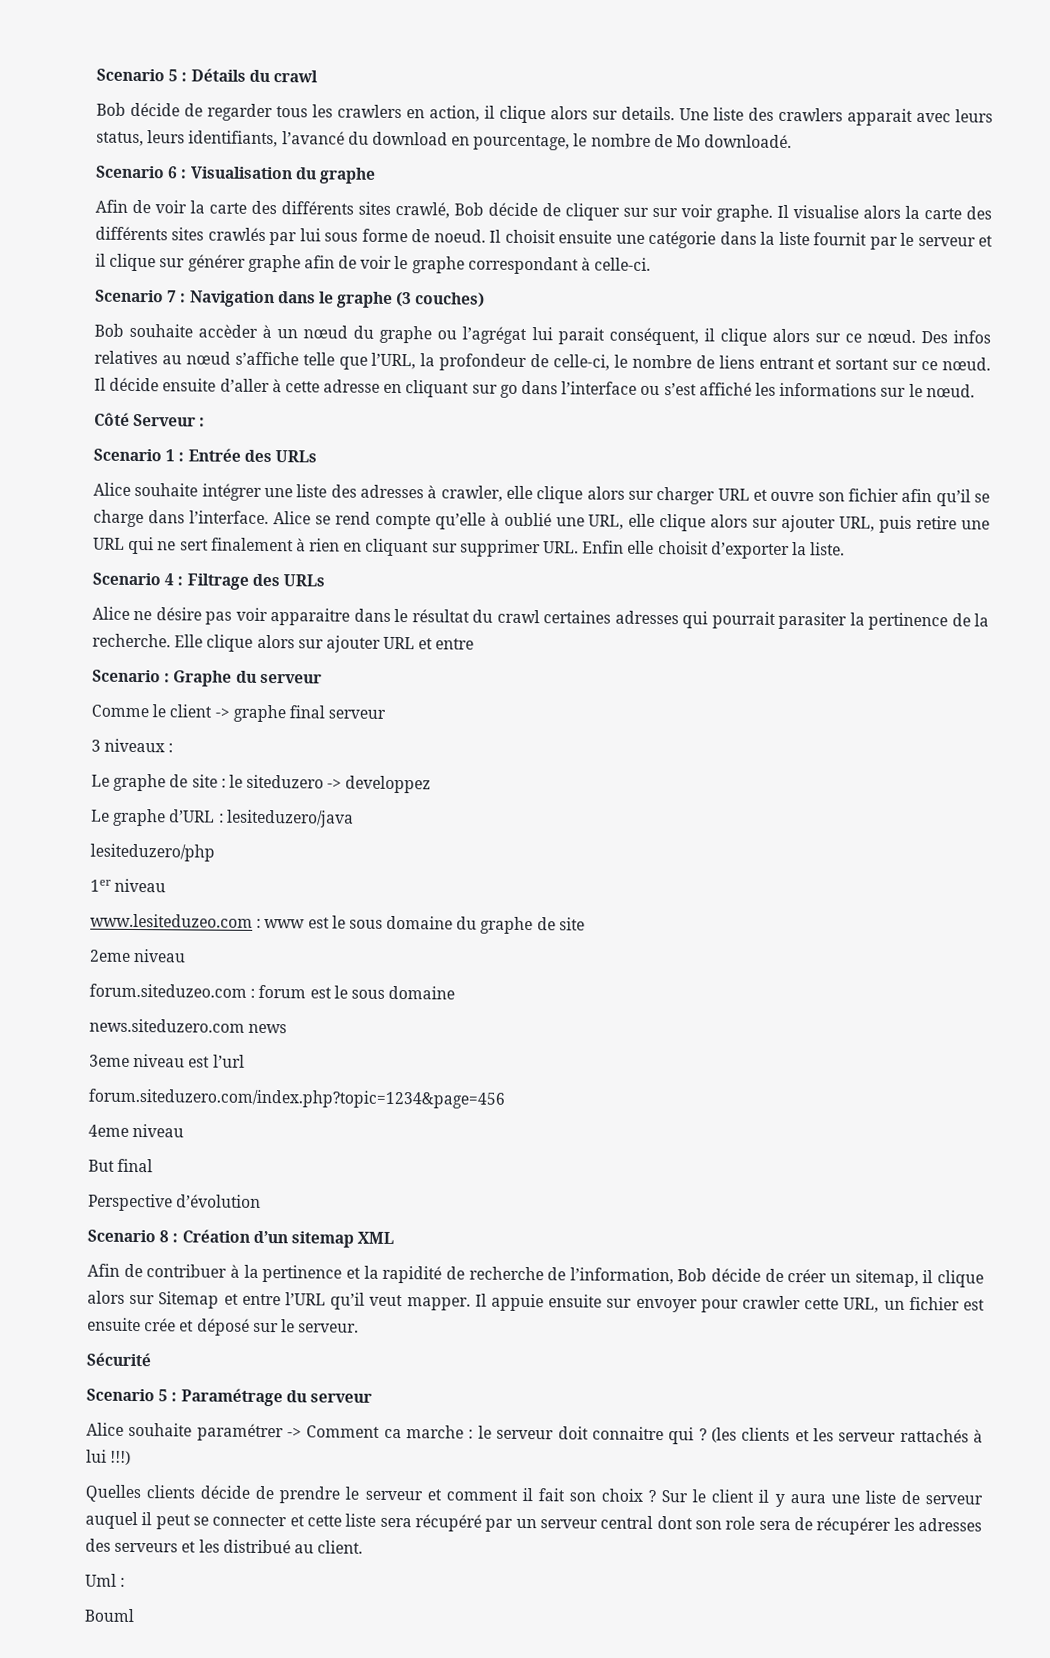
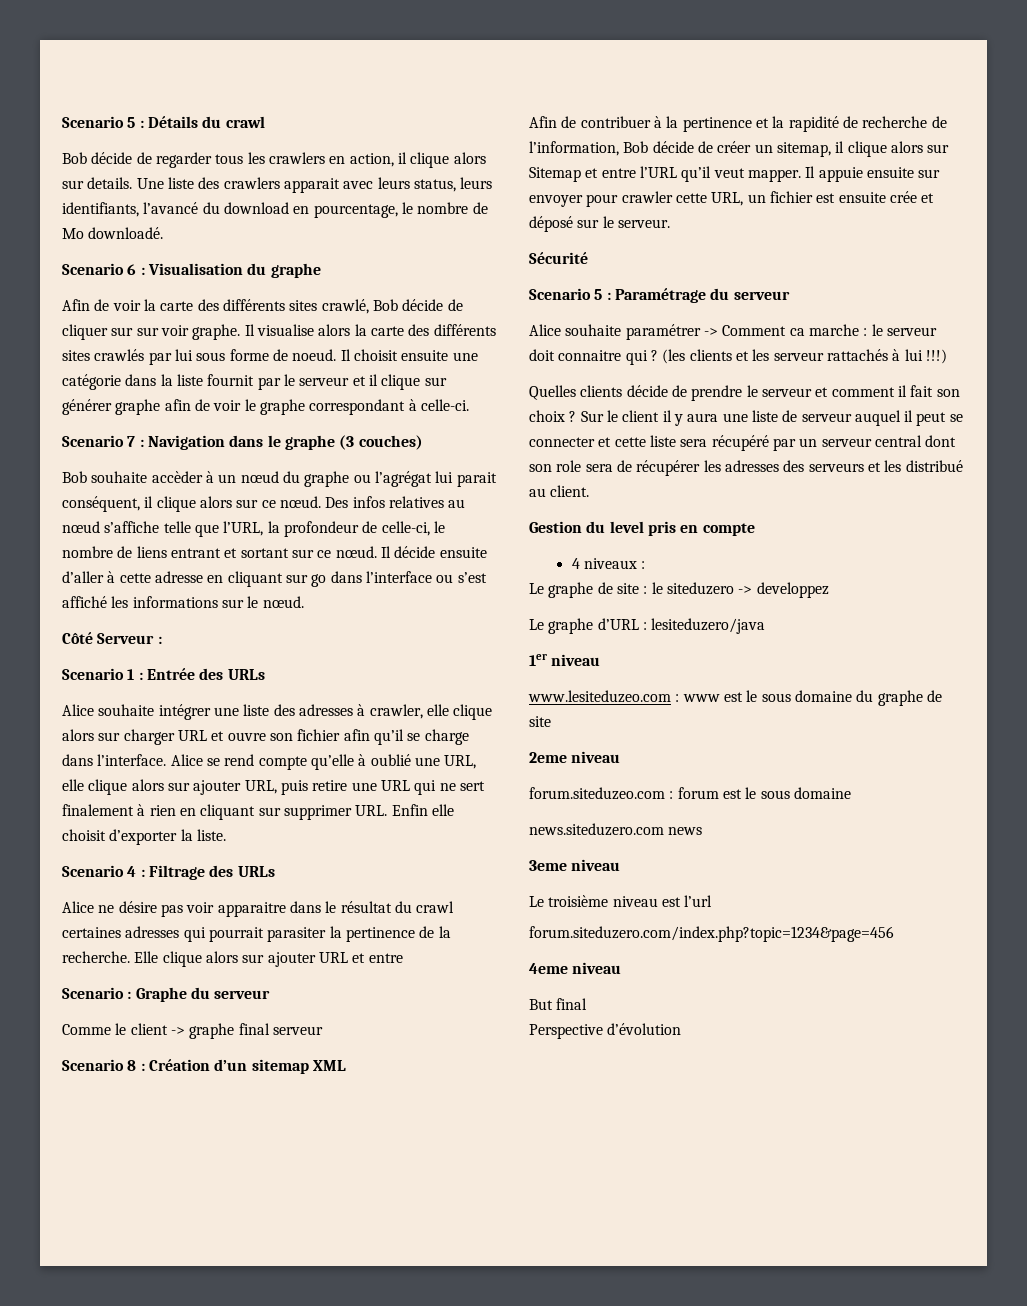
- 3 niveaux :
- Le graphe de site : le siteduzero -> developpez
- Le graphe d’URL : lesiteduzero/java
- lesiteduzero/php
- 1er niveau
- www.lesiteduzeo.com : www est le sous domaine du graphe de site
- 2eme niveau
- forum.siteduzeo.com : forum est le sous domaine
- news.siteduzero.com news
- 3eme niveau est l’url
- forum.siteduzero.com/index.php?topic=1234&page=456
- 4eme niveau
- But final
- Perspective d’évolution
- Uml :
- Bouml
+ Gestion du level pris en compte
+ 4 niveaux :
+ Le graphe de site : le siteduzero -> developpez
+ Le graphe d’URL : lesiteduzero/java
+ 1er niveau
+ www.lesiteduzeo.com : www est le sous domaine du graphe de site
+ 2eme niveau
+ forum.siteduzeo.com : forum est le sous domaine
+ news.siteduzero.com news
+ 3eme niveau
+ Le troisième niveau est l’url
+ forum.siteduzero.com/index.php?topic=1234&page=456
+ 4eme niveau
+ But final
+ Perspective d’évolution

